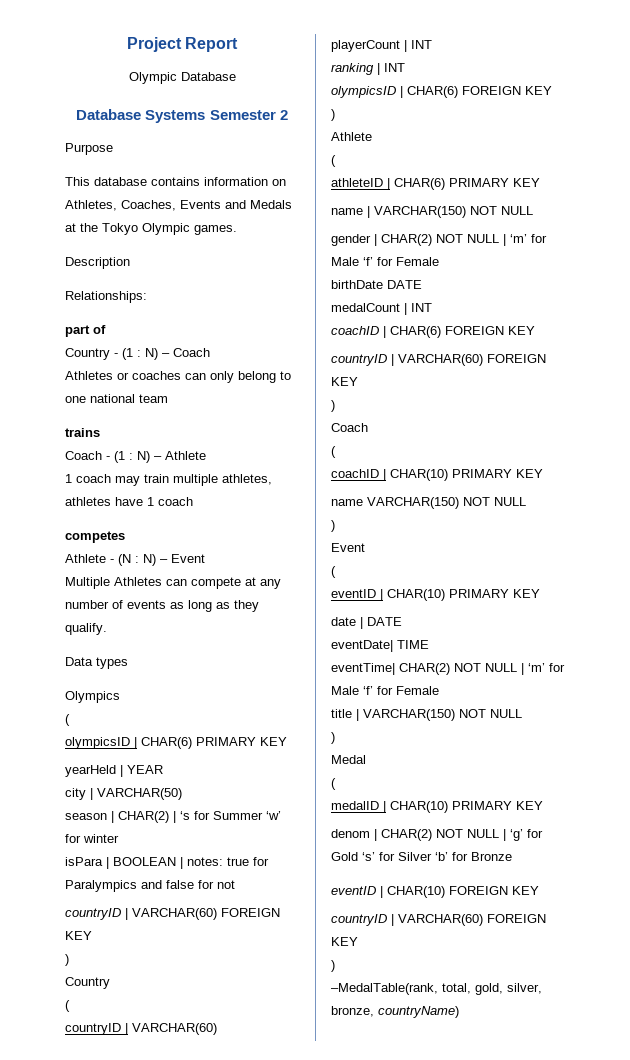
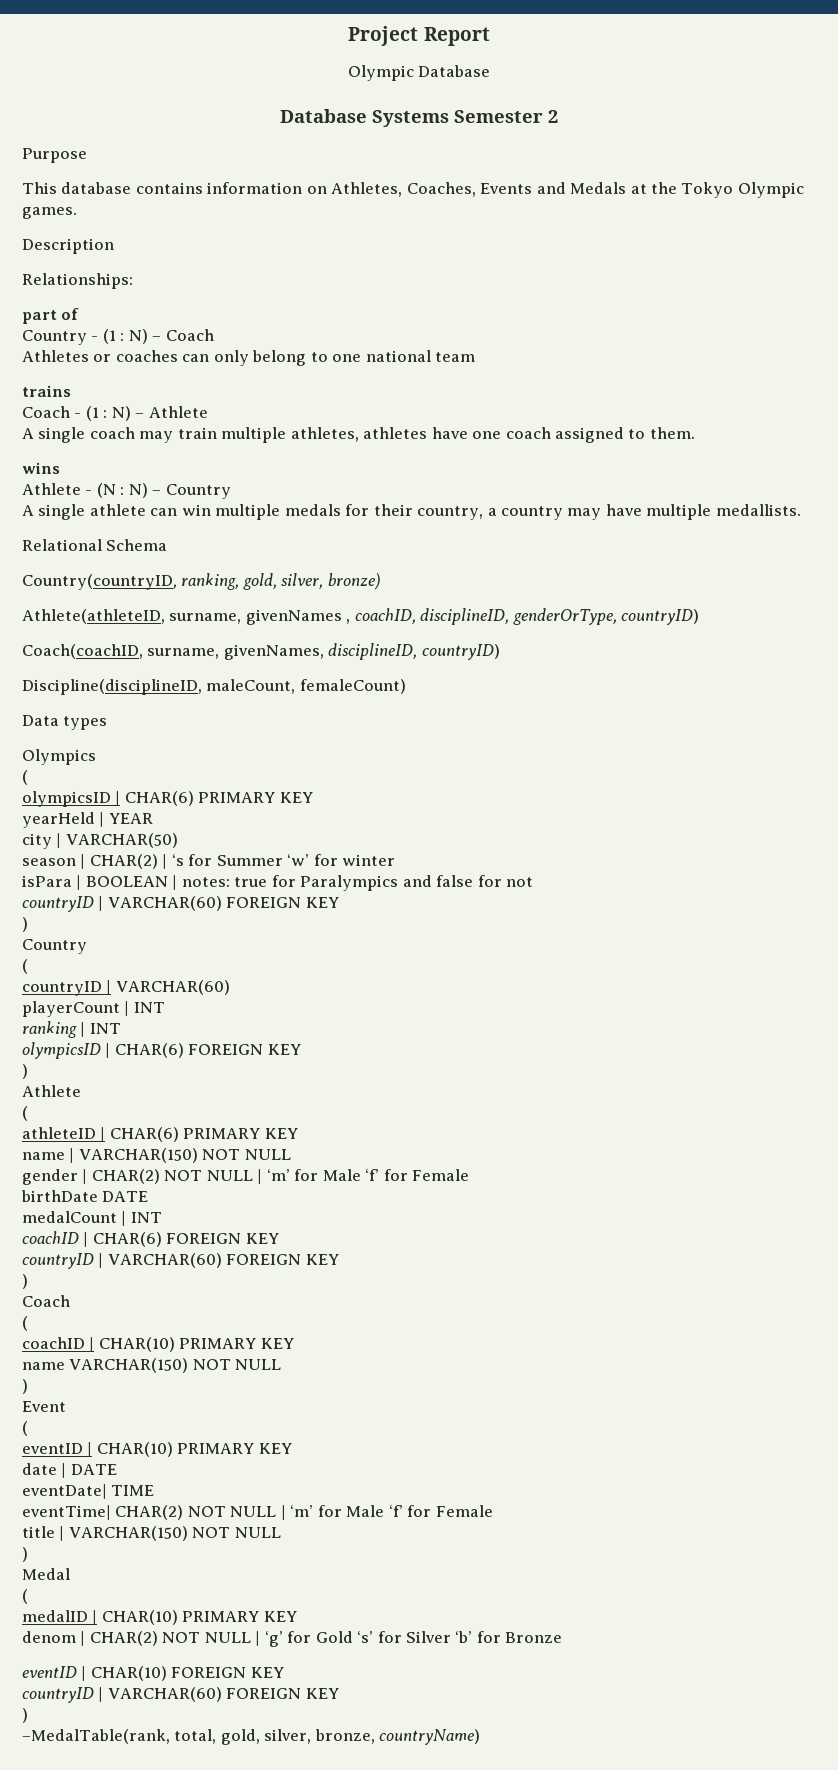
- 1 coach may train multiple athletes, athletes have 1 coach
- competes
+ A single coach may train multiple athletes, athletes have one coach assigned to them.
+ wins
- Athlete - (N : N) – Event
- Multiple Athletes can compete at any number of events as long as they qualify.
+ Athlete - (N : N) – Country
+ A single athlete can win multiple medals for their country, a country may have multiple medallists.
+ Relational Schema
+ Country(countryID, ranking, gold, silver, bronze)
+ Athlete(athleteID, surname, givenNames , coachID, disciplineID, genderOrType, countryID)
+ Coach(coachID, surname, givenNames, disciplineID, countryID)
+ Discipline(disciplineID, maleCount, femaleCount)

